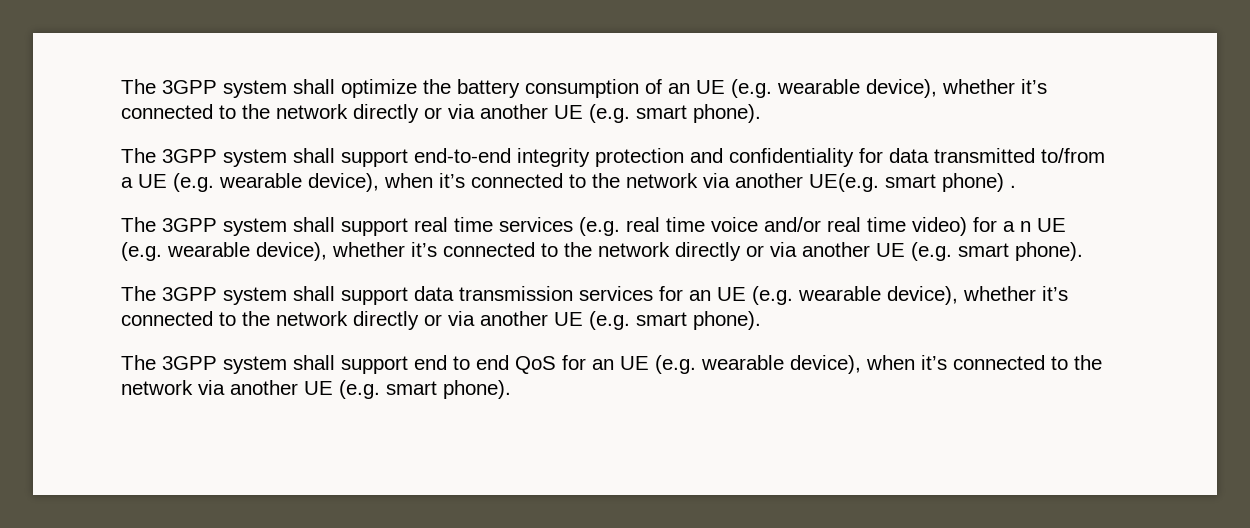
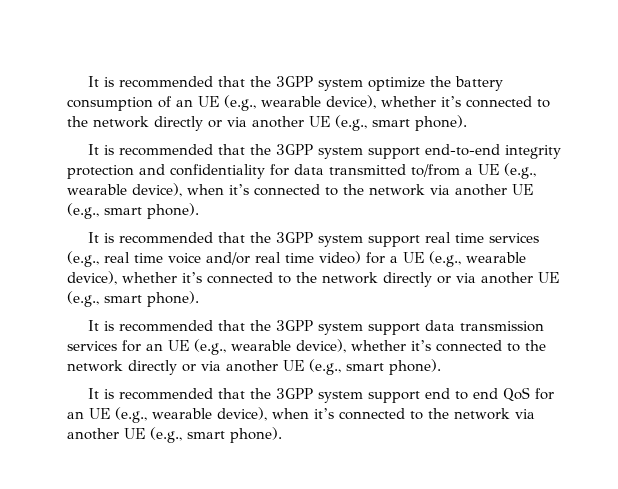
- The 3GPP system shall optimize the battery consumption of an UE (e.g. wearable device), whether it’s connected to the network directly or via another UE (e.g. smart phone).
- The 3GPP system shall support end-to-end integrity protection and confidentiality for data transmitted to/from a UE (e.g. wearable device), when it’s connected to the network via another UE(e.g. smart phone) .
- The 3GPP system shall support real time services (e.g. real time voice and/or real time video) for a n UE (e.g. wearable device), whether it’s connected to the network directly or via another UE (e.g. smart phone).
- The 3GPP system shall support data transmission services for an UE (e.g. wearable device), whether it’s connected to the network directly or via another UE (e.g. smart phone).
- The 3GPP system shall support end to end QoS for an UE (e.g. wearable device), when it’s connected to the network via another UE (e.g. smart phone).
+ It is recommended that the 3GPP system optimize the battery consumption of an UE (e.g., wearable device), whether it’s connected to the network directly or via another UE (e.g., smart phone).
+ It is recommended that the 3GPP system support end-to-end integrity protection and confidentiality for data transmitted to/from a UE (e.g., wearable device), when it’s connected to the network via another UE (e.g., smart phone).
+ It is recommended that the 3GPP system support real time services (e.g., real time voice and/or real time video) for a UE (e.g., wearable device), whether it’s connected to the network directly or via another UE (e.g., smart phone).
+ It is recommended that the 3GPP system support data transmission services for an UE (e.g., wearable device), whether it’s connected to the network directly or via another UE (e.g., smart phone).
+ It is recommended that the 3GPP system support end to end QoS for an UE (e.g., wearable device), when it’s connected to the network via another UE (e.g., smart phone).

